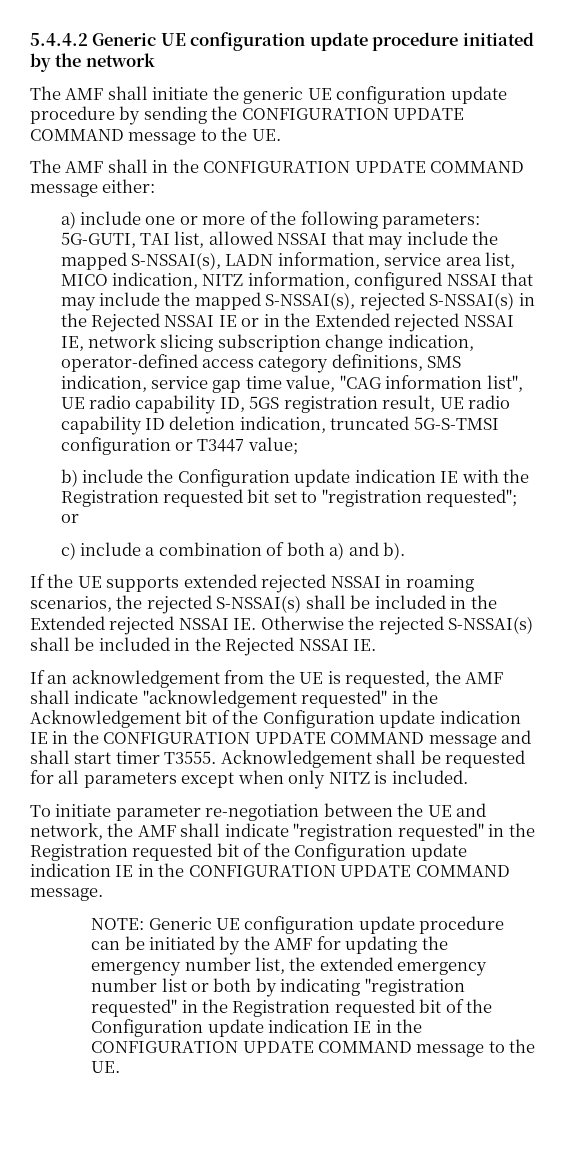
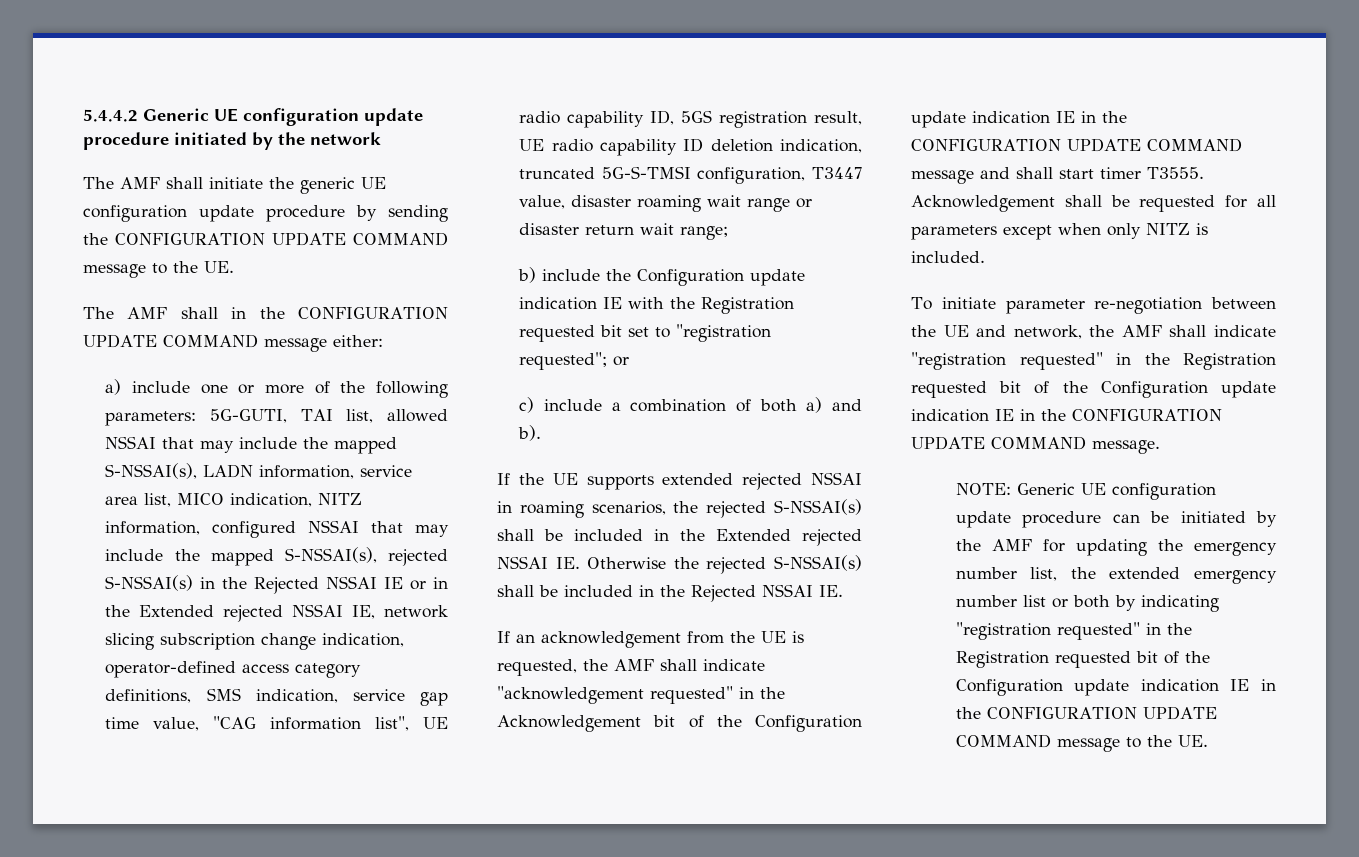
- 5G-GUTI, TAI list, allowed NSSAI that may include the mapped S-NSSAI(s), LADN information, service area list, MICO indication, NITZ information, configured NSSAI that may include the mapped S-NSSAI(s), rejected S-NSSAI(s) in the Rejected NSSAI IE or in the Extended rejected NSSAI IE, network slicing subscription change indication, operator-defined access category definitions, SMS indication, service gap time value, "CAG information list", UE radio capability ID, 5GS registration result, UE radio capability ID deletion indication, truncated 5G-S-TMSI configuration or T3447 value;
+ 5G-GUTI, TAI list, allowed NSSAI that may include the mapped S-NSSAI(s), LADN information, service area list, MICO indication, NITZ information, configured NSSAI that may include the mapped S-NSSAI(s), rejected S-NSSAI(s) in the Rejected NSSAI IE or in the Extended rejected NSSAI IE, network slicing subscription change indication, operator-defined access category definitions, SMS indication, service gap time value, "CAG information list", UE radio capability ID, 5GS registration result, UE radio capability ID deletion indication, truncated 5G-S-TMSI configuration, T3447 value, disaster roaming wait range or disaster return wait range;

